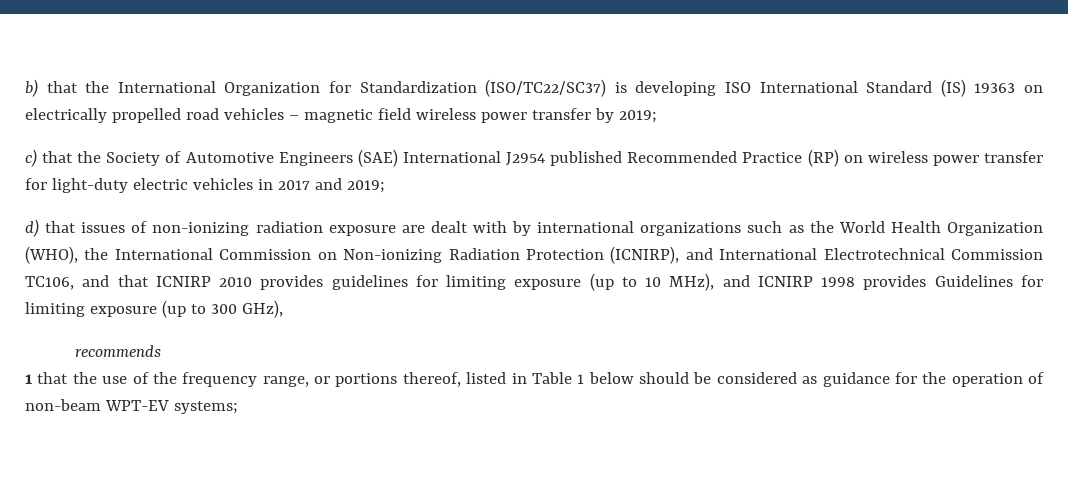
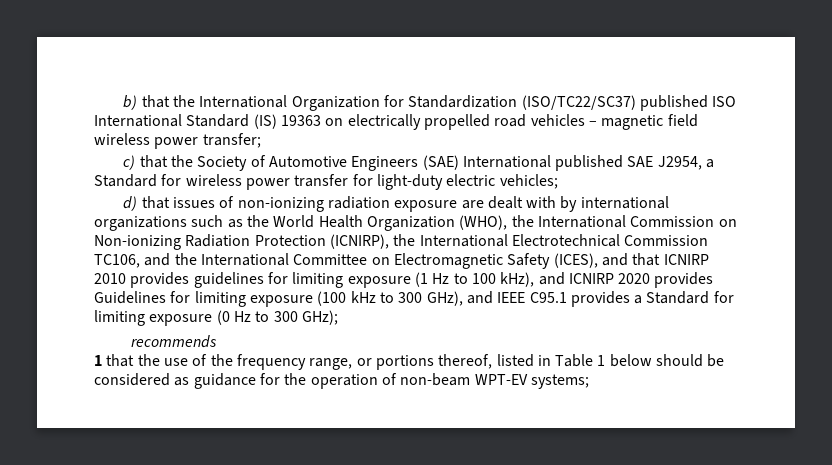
- b) that the International Organization for Standardization (ISO/TC22/SC37) is developing ISO International Standard (IS) 19363 on electrically propelled road vehicles – magnetic field wireless power transfer by 2019;
+ b) that the International Organization for Standardization (ISO/TC22/SC37) published ISO International Standard (IS) 19363 on electrically propelled road vehicles – magnetic field wireless power transfer;
- c) that the Society of Automotive Engineers (SAE) International J2954 published Recommended Practice (RP) on wireless power transfer for light-duty electric vehicles in 2017 and 2019;
+ c) that the Society of Automotive Engineers (SAE) International published SAE J2954, a Standard for wireless power transfer for light-duty electric vehicles;
- d) that issues of non-ionizing radiation exposure are dealt with by international organizations such as the World Health Organization (WHO), the International Commission on Non-ionizing Radiation Protection (ICNIRP), and International Electrotechnical Commission TC106, and that ICNIRP 2010 provides guidelines for limiting exposure (up to 10 MHz), and ICNIRP 1998 provides Guidelines for limiting exposure (up to 300 GHz),
+ d) that issues of non-ionizing radiation exposure are dealt with by international organizations such as the World Health Organization (WHO), the International Commission on Non-ionizing Radiation Protection (ICNIRP), the International Electrotechnical Commission TC106, and the International Committee on Electromagnetic Safety (ICES), and that ICNIRP 2010 provides guidelines for limiting exposure (1 Hz to 100 kHz), and ICNIRP 2020 provides Guidelines for limiting exposure (100 kHz to 300 GHz), and IEEE C95.1 provides a Standard for limiting exposure (0 Hz to 300 GHz);

